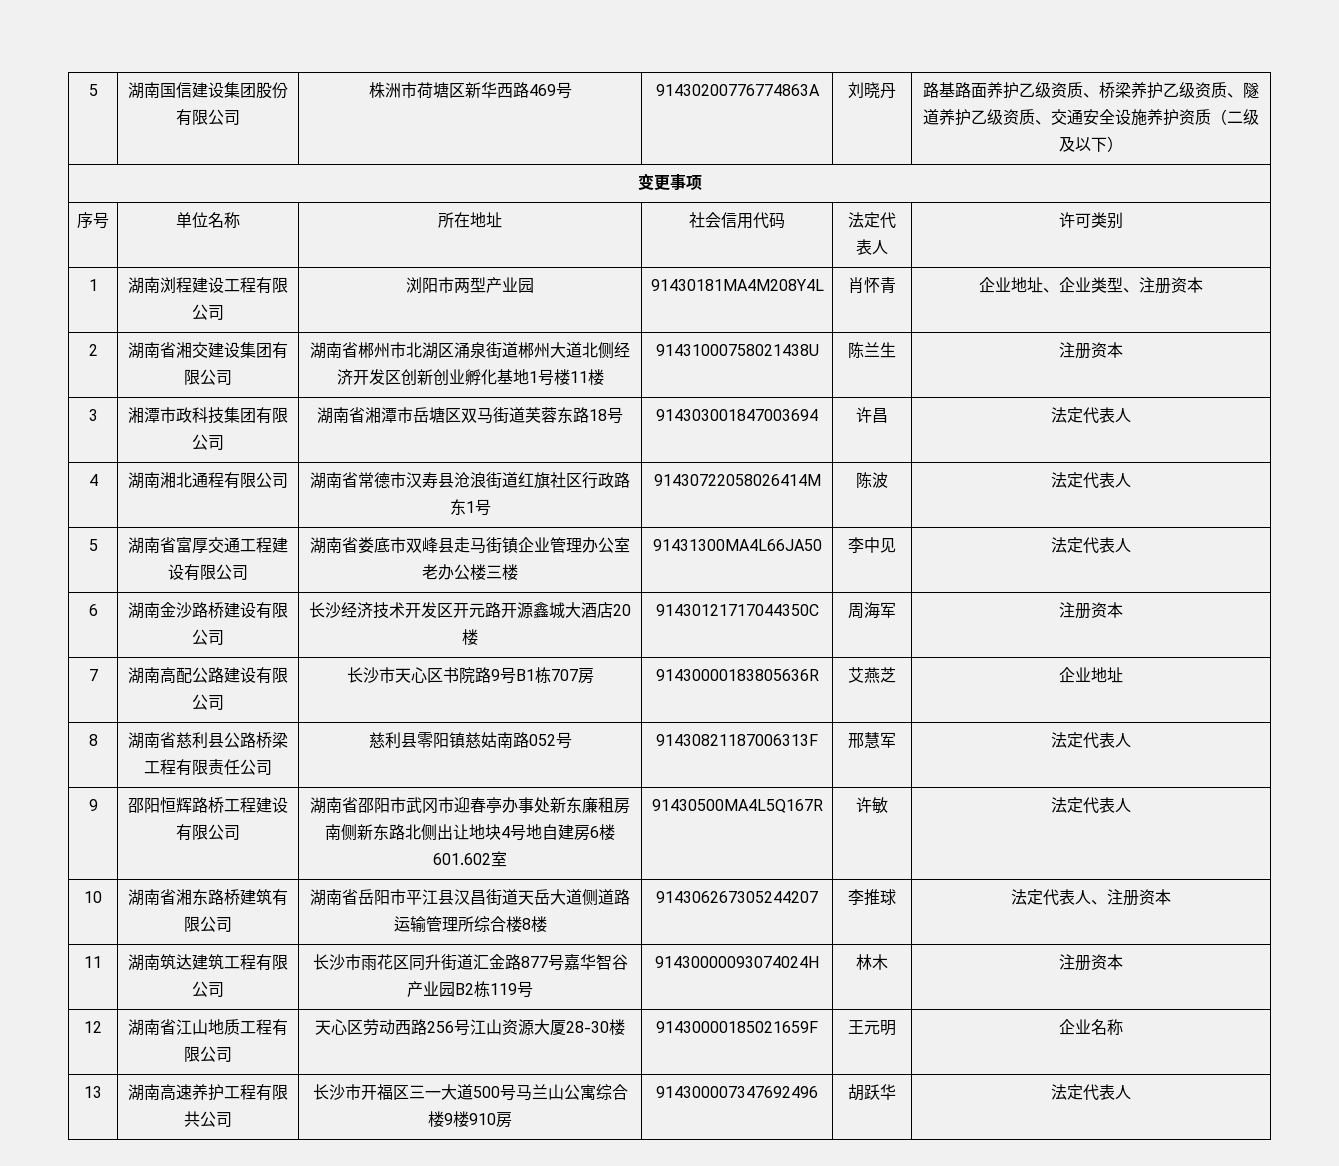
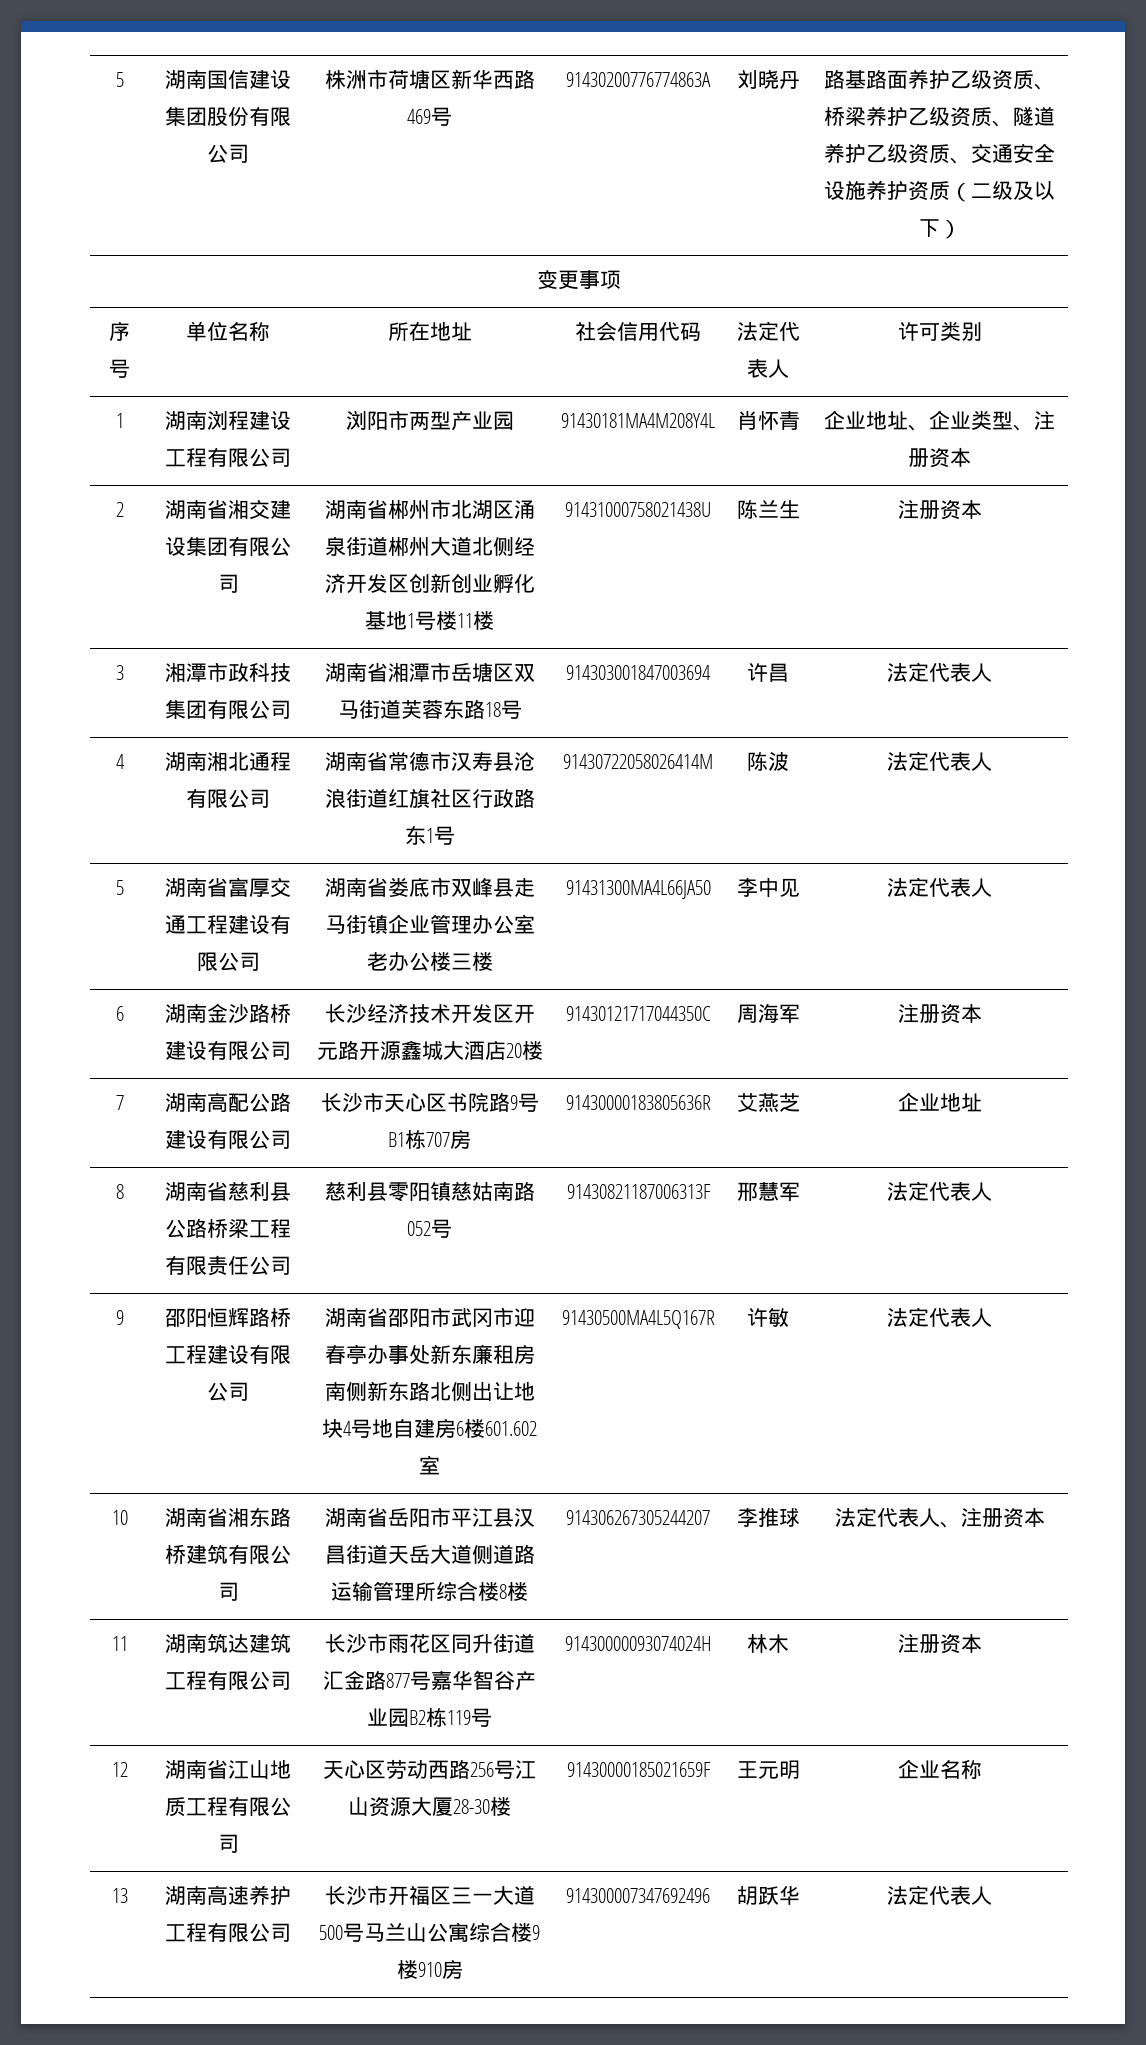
- 13 | 湖南高速养护工程有限共公司 | 长沙市开福区三一大道500号马兰山公寓综合楼9楼910房 | 914300007347692496 | 胡跃华 | 法定代表人
+ 13 | 湖南高速养护工程有限公司 | 长沙市开福区三一大道500号马兰山公寓综合楼9楼910房 | 914300007347692496 | 胡跃华 | 法定代表人

